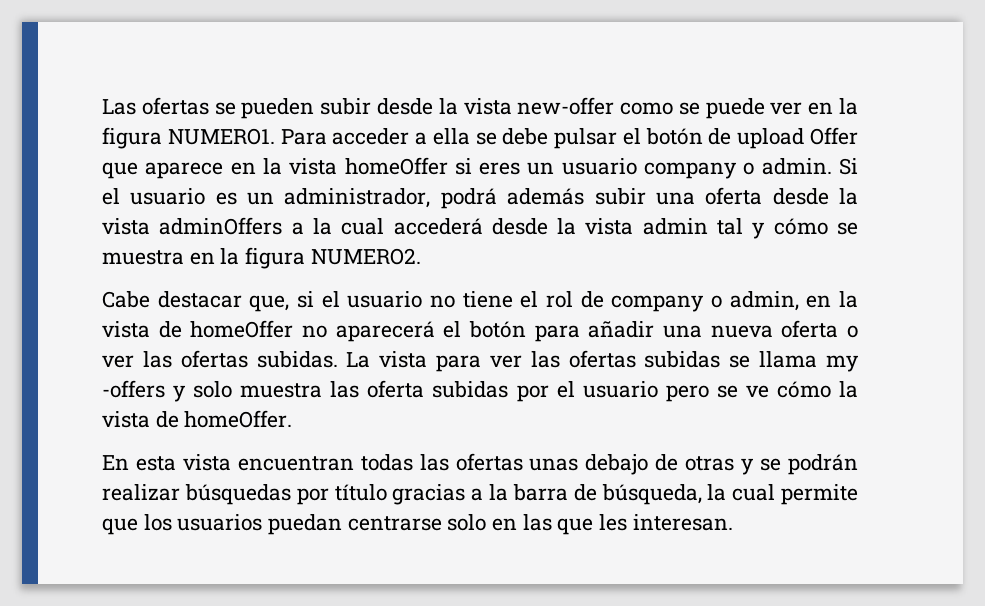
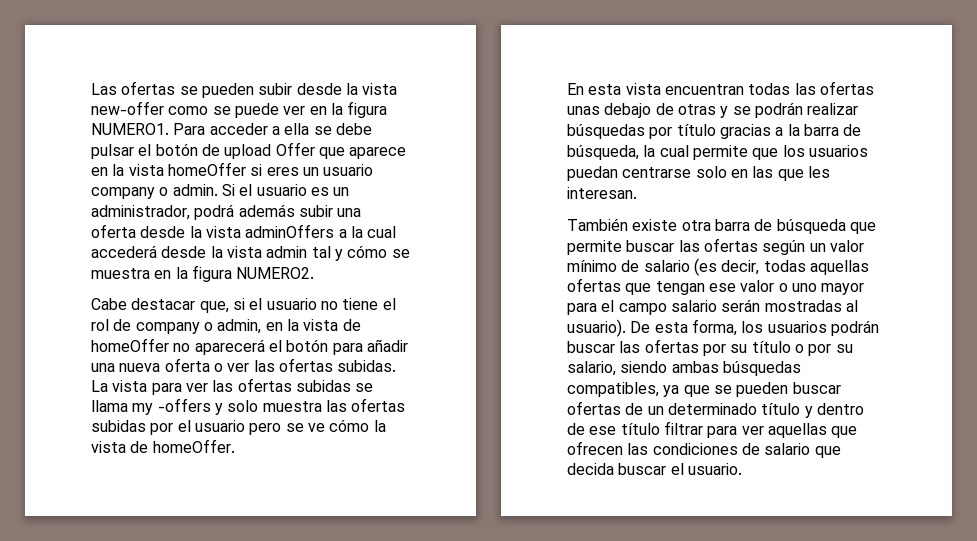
- La vista para ver las ofertas subidas se llama my -offers y solo muestra las oferta subidas por el usuario pero se ve cómo la vista de homeOffer.
+ La vista para ver las ofertas subidas se llama my -offers y solo muestra las ofertas subidas por el usuario pero se ve cómo la vista de homeOffer.
+ También existe otra barra de búsqueda que permite buscar las ofertas según un valor mínimo de salario (es decir, todas aquellas ofertas que tengan ese valor o uno mayor para el campo salario serán mostradas al usuario). De esta forma, los usuarios podrán buscar las ofertas por su título o por su salario, siendo ambas búsquedas compatibles, ya que se pueden buscar ofertas de un determinado título y dentro de ese título filtrar para ver aquellas que ofrecen las condiciones de salario que decida buscar el usuario.

